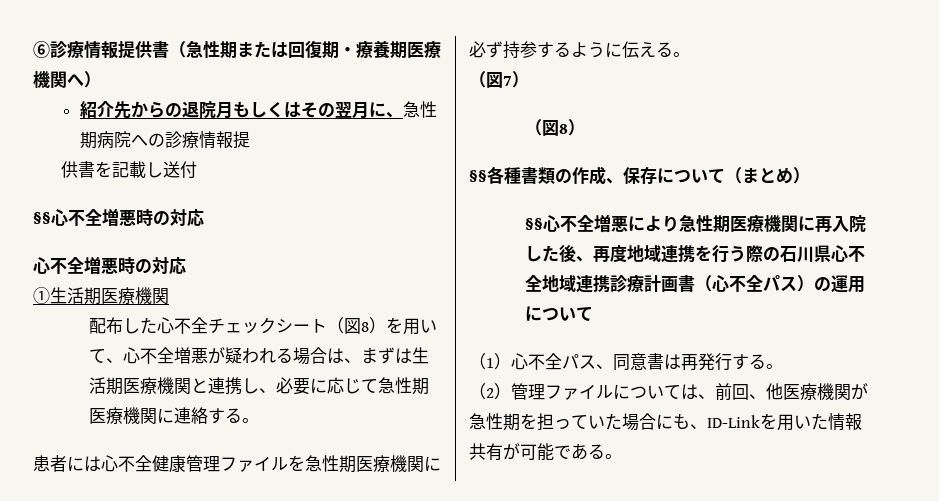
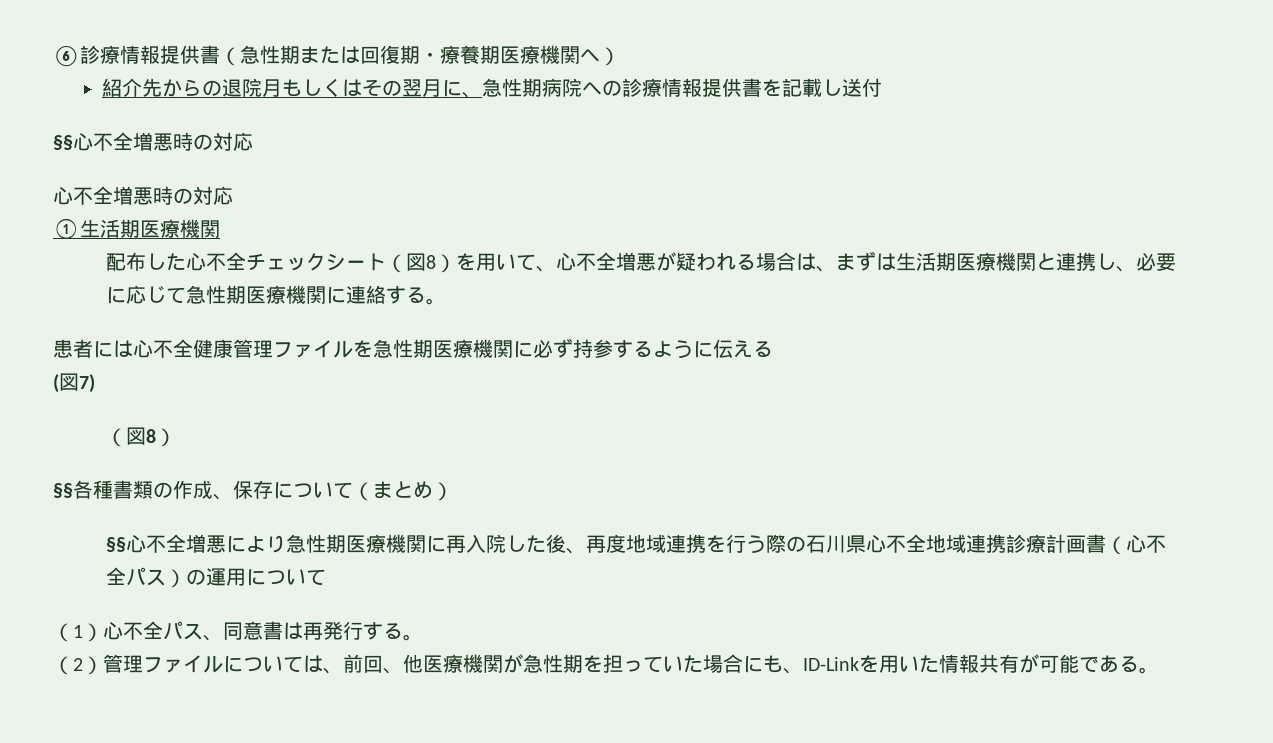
- 紹介先からの退院月もしくはその翌月に、急性期病院への診療情報提
- 供書を記載し送付
+ 紹介先からの退院月もしくはその翌月に、急性期病院への診療情報提供書を記載し送付
- 患者には心不全健康管理ファイルを急性期医療機関に必ず持参するように伝える。
- （図7）
+ 患者には心不全健康管理ファイルを急性期医療機関に必ず持参するように伝える
+ (図7)

